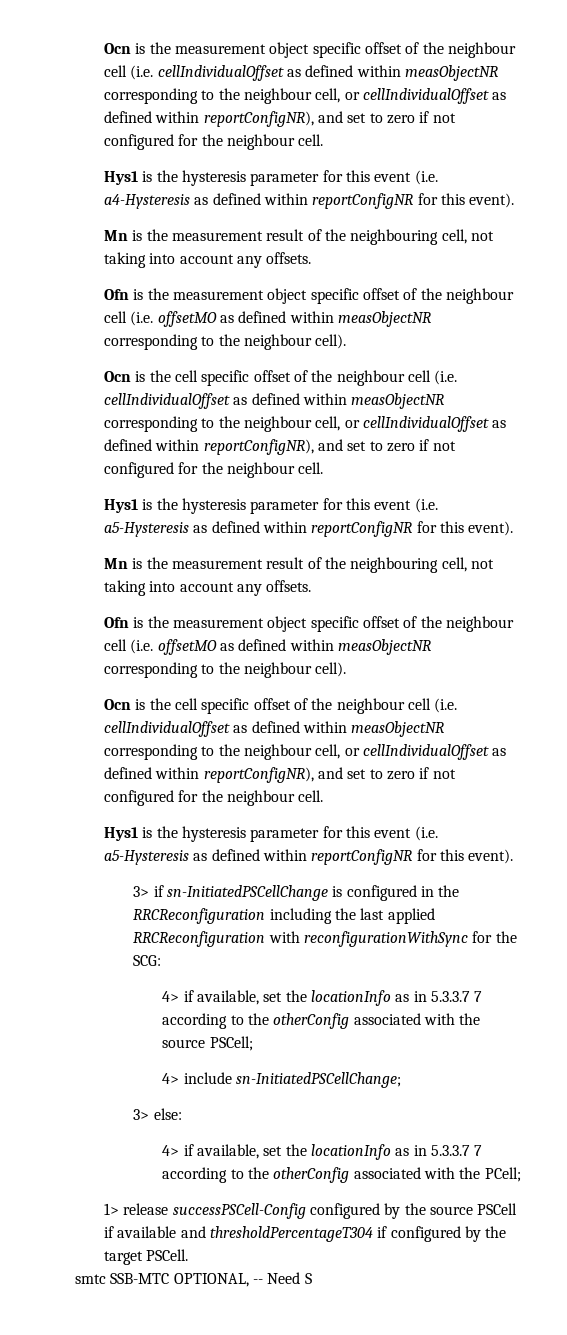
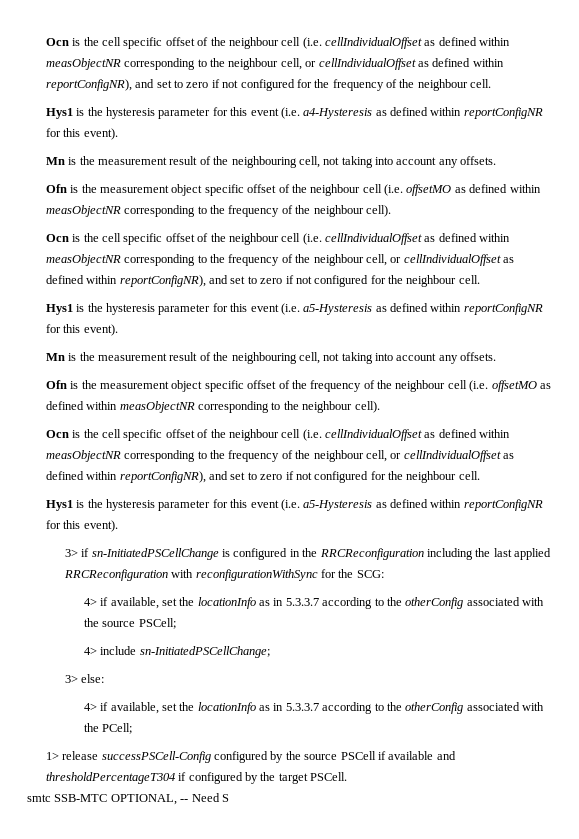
- Ocn is the measurement object specific offset of the neighbour cell (i.e. cellIndividualOffset as defined within measObjectNR corresponding to the neighbour cell, or cellIndividualOffset as defined within reportConfigNR), and set to zero if not configured for the neighbour cell.
+ Ocn is the cell specific offset of the neighbour cell (i.e. cellIndividualOffset as defined within measObjectNR corresponding to the neighbour cell, or cellIndividualOffset as defined within reportConfigNR), and set to zero if not configured for the frequency of the neighbour cell.
  Hys1 is the hysteresis parameter for this event (i.e. a4-Hysteresis as defined within reportConfigNR for this event).
  Mn is the measurement result of the neighbouring cell, not taking into account any offsets.
- Ofn is the measurement object specific offset of the neighbour cell (i.e. offsetMO as defined within measObjectNR corresponding to the neighbour cell).
- Ocn is the cell specific offset of the neighbour cell (i.e. cellIndividualOffset as defined within measObjectNR corresponding to the neighbour cell, or cellIndividualOffset as defined within reportConfigNR), and set to zero if not configured for the neighbour cell.
+ Ofn is the measurement object specific offset of the neighbour cell (i.e. offsetMO as defined within measObjectNR corresponding to the frequency of the neighbour cell).
+ Ocn is the cell specific offset of the neighbour cell (i.e. cellIndividualOffset as defined within measObjectNR corresponding to the frequency of the neighbour cell, or cellIndividualOffset as defined within reportConfigNR), and set to zero if not configured for the neighbour cell.
  Hys1 is the hysteresis parameter for this event (i.e. a5-Hysteresis as defined within reportConfigNR for this event).
  Mn is the measurement result of the neighbouring cell, not taking into account any offsets.
- Ofn is the measurement object specific offset of the neighbour cell (i.e. offsetMO as defined within measObjectNR corresponding to the neighbour cell).
- Ocn is the cell specific offset of the neighbour cell (i.e. cellIndividualOffset as defined within measObjectNR corresponding to the neighbour cell, or cellIndividualOffset as defined within reportConfigNR), and set to zero if not configured for the neighbour cell.
+ Ofn is the measurement object specific offset of the frequency of the neighbour cell (i.e. offsetMO as defined within measObjectNR corresponding to the neighbour cell).
+ Ocn is the cell specific offset of the neighbour cell (i.e. cellIndividualOffset as defined within measObjectNR corresponding to the frequency of the neighbour cell, or cellIndividualOffset as defined within reportConfigNR), and set to zero if not configured for the neighbour cell.
- 4> if available, set the locationInfo as in 5.3.3.7 7 according to the otherConfig associated with the source PSCell;
+ 4> if available, set the locationInfo as in 5.3.3.7 according to the otherConfig associated with the source PSCell;
- 4> if available, set the locationInfo as in 5.3.3.7 7 according to the otherConfig associated with the PCell;
+ 4> if available, set the locationInfo as in 5.3.3.7 according to the otherConfig associated with the PCell;

